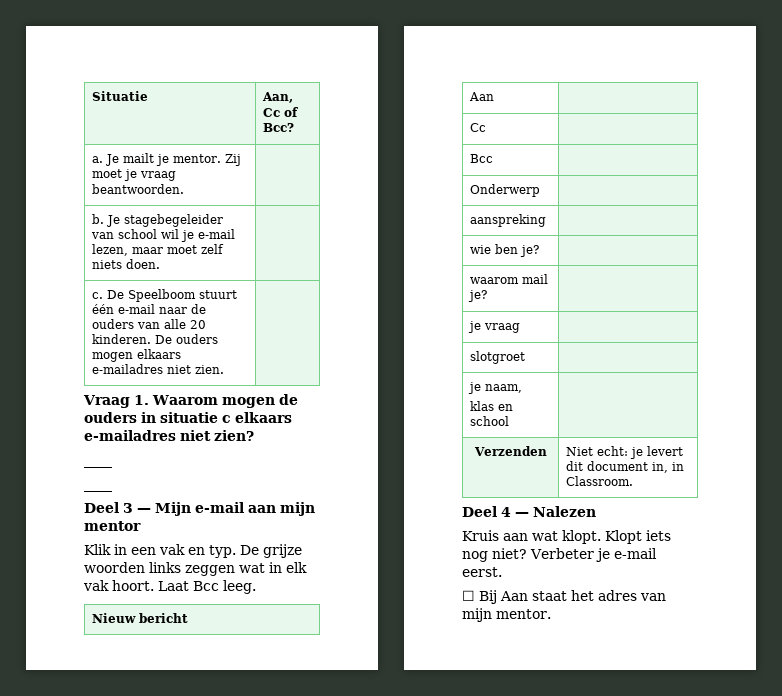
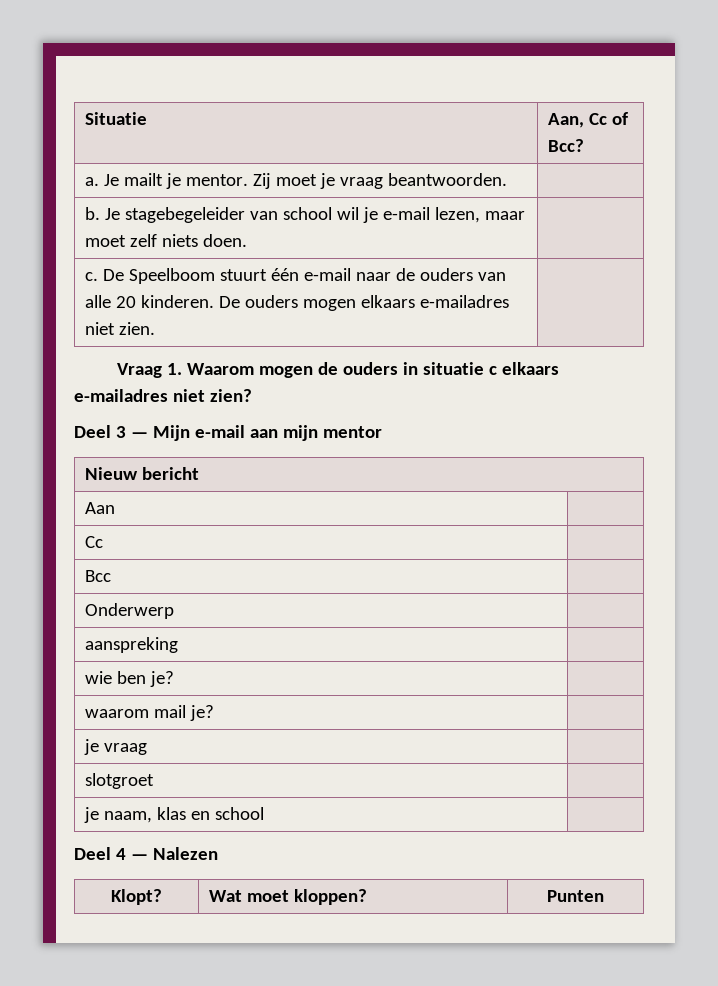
  Vraag 1. Waarom mogen de ouders in situatie c elkaars e-mailadres niet zien?
- ____
- ____
- Klik in een vak en typ. De grijze woorden links zeggen wat in elk vak hoort. Laat Bcc leeg.
- je naam,
- klas en school |
+ je naam, klas en school |
- Verzenden | Niet echt: je levert dit document in, in Classroom.
  Deel 4 — Nalezen
- Kruis aan wat klopt. Klopt iets nog niet? Verbeter je e-mail eerst.
- ☐ Bij Aan staat het adres van mijn mentor.
+ Klopt? | Wat moet kloppen? | Punten

